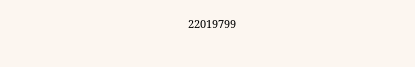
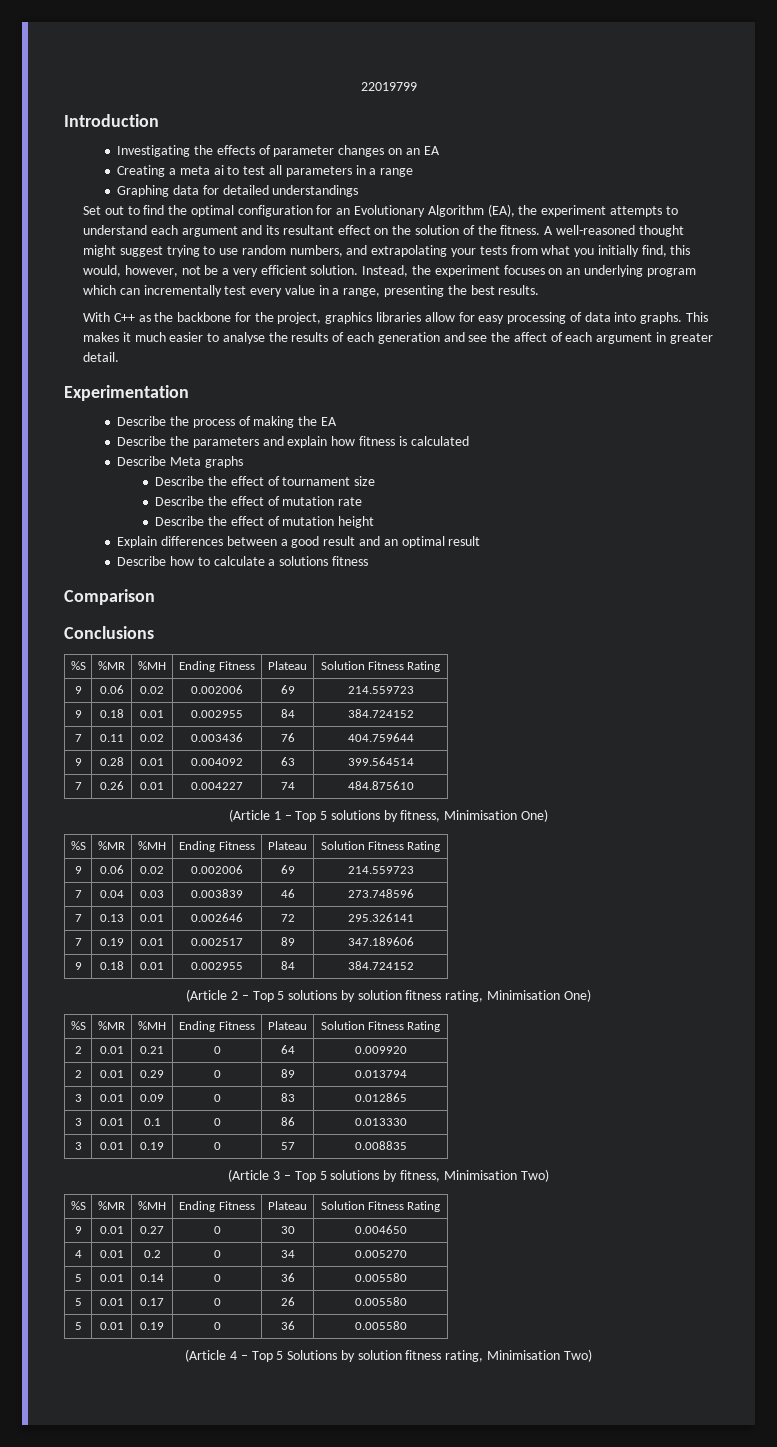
+ Introduction
+ Investigating the effects of parameter changes on an EA
+ Creating a meta ai to test all parameters in a range
+ Graphing data for detailed understandings
+ Set out to find the optimal configuration for an Evolutionary Algorithm (EA), the experiment attempts to understand each argument and its resultant effect on the solution of the fitness. A well-reasoned thought might suggest trying to use random numbers, and extrapolating your tests from what you initially find, this would, however, not be a very efficient solution. Instead, the experiment focuses on an underlying program which can incrementally test every value in a range, presenting the best results.
+ With C++ as the backbone for the project, graphics libraries allow for easy processing of data into graphs. This makes it much easier to analyse the results of each generation and see the affect of each argument in greater detail.
+ Experimentation
+ Describe the process of making the EA
+ Describe the parameters and explain how fitness is calculated
+ Describe Meta graphs
+ Describe the effect of tournament size
+ Describe the effect of mutation rate
+ Describe the effect of mutation height
+ Explain differences between a good result and an optimal result
+ Describe how to calculate a solutions fitness
+ Comparison
+ Conclusions
+ %S | %MR | %MH | Ending Fitness | Plateau | Solution Fitness Rating
+ 9 | 0.06 | 0.02 | 0.002006 | 69 | 214.559723
+ 9 | 0.18 | 0.01 | 0.002955 | 84 | 384.724152
+ 7 | 0.11 | 0.02 | 0.003436 | 76 | 404.759644
+ 9 | 0.28 | 0.01 | 0.004092 | 63 | 399.564514
+ 7 | 0.26 | 0.01 | 0.004227 | 74 | 484.875610
+ (Article 1 – Top 5 solutions by fitness, Minimisation One)
+ %S | %MR | %MH | Ending Fitness | Plateau | Solution Fitness Rating
+ 9 | 0.06 | 0.02 | 0.002006 | 69 | 214.559723
+ 7 | 0.04 | 0.03 | 0.003839 | 46 | 273.748596
+ 7 | 0.13 | 0.01 | 0.002646 | 72 | 295.326141
+ 7 | 0.19 | 0.01 | 0.002517 | 89 | 347.189606
+ 9 | 0.18 | 0.01 | 0.002955 | 84 | 384.724152
+ (Article 2 – Top 5 solutions by solution fitness rating, Minimisation One)
+ %S | %MR | %MH | Ending Fitness | Plateau | Solution Fitness Rating
+ 2 | 0.01 | 0.21 | 0 | 64 | 0.009920
+ 2 | 0.01 | 0.29 | 0 | 89 | 0.013794
+ 3 | 0.01 | 0.09 | 0 | 83 | 0.012865
+ 3 | 0.01 | 0.1 | 0 | 86 | 0.013330
+ 3 | 0.01 | 0.19 | 0 | 57 | 0.008835
+ (Article 3 – Top 5 solutions by fitness, Minimisation Two)
+ %S | %MR | %MH | Ending Fitness | Plateau | Solution Fitness Rating
+ 9 | 0.01 | 0.27 | 0 | 30 | 0.004650
+ 4 | 0.01 | 0.2 | 0 | 34 | 0.005270
+ 5 | 0.01 | 0.14 | 0 | 36 | 0.005580
+ 5 | 0.01 | 0.17 | 0 | 26 | 0.005580
+ 5 | 0.01 | 0.19 | 0 | 36 | 0.005580
+ (Article 4 – Top 5 Solutions by solution fitness rating, Minimisation Two)

